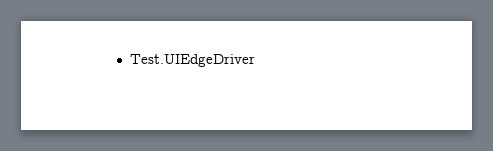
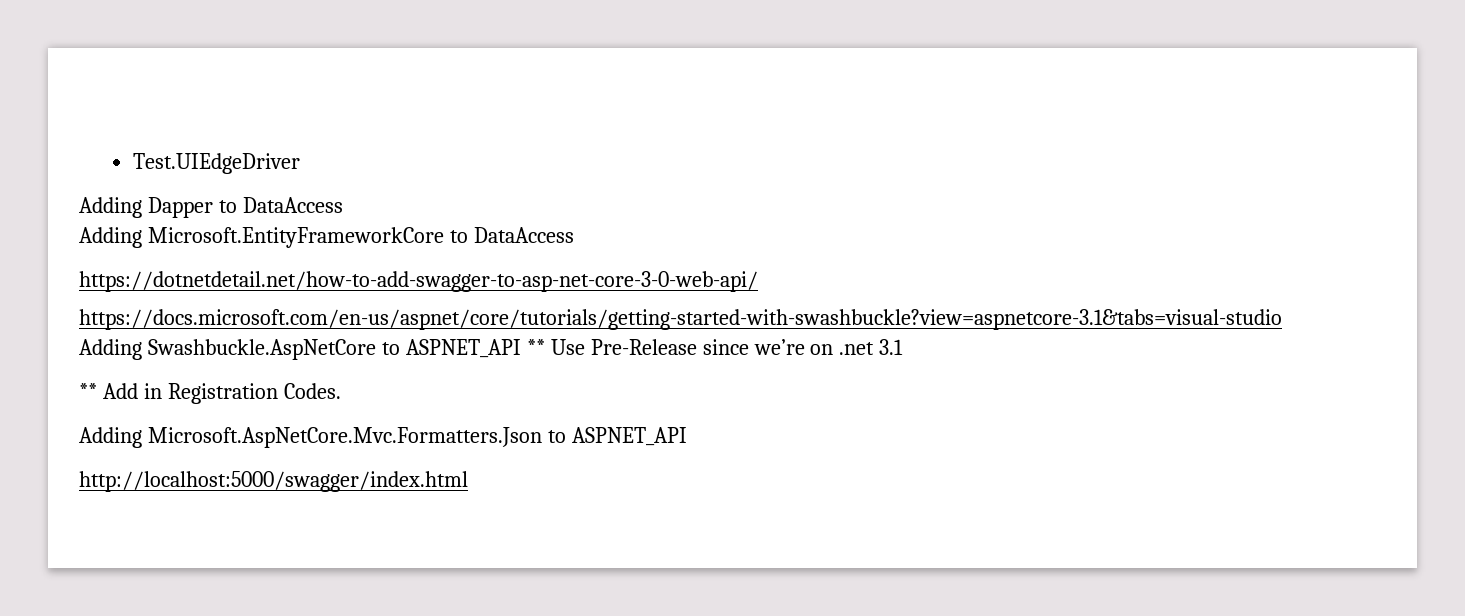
+ Adding Dapper to DataAccess
+ Adding Microsoft.EntityFrameworkCore to DataAccess
+ https://dotnetdetail.net/how-to-add-swagger-to-asp-net-core-3-0-web-api/
+ https://docs.microsoft.com/en-us/aspnet/core/tutorials/getting-started-with-swashbuckle?view=aspnetcore-3.1&tabs=visual-studio
+ Adding Swashbuckle.AspNetCore to ASPNET_API ** Use Pre-Release since we’re on .net 3.1
+ ** Add in Registration Codes.
+ Adding Microsoft.AspNetCore.Mvc.Formatters.Json to ASPNET_API
+ http://localhost:5000/swagger/index.html

